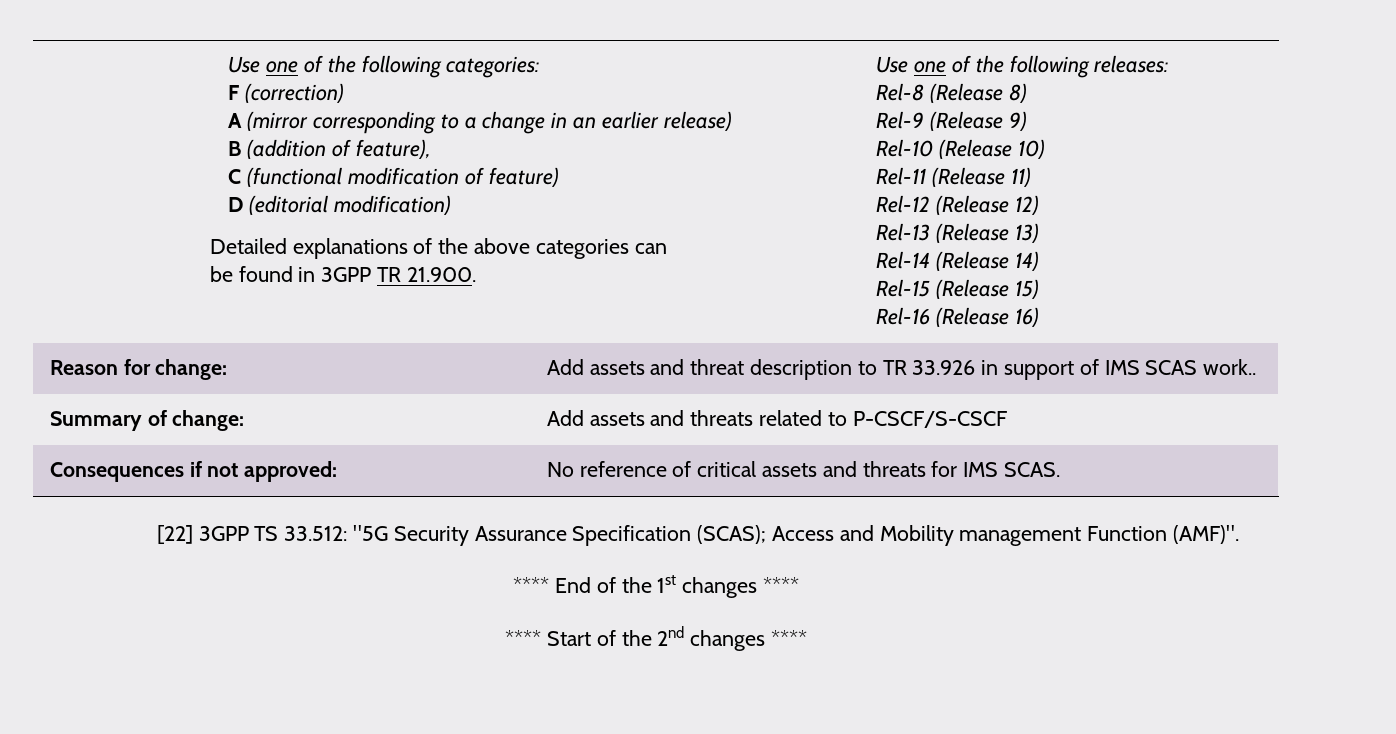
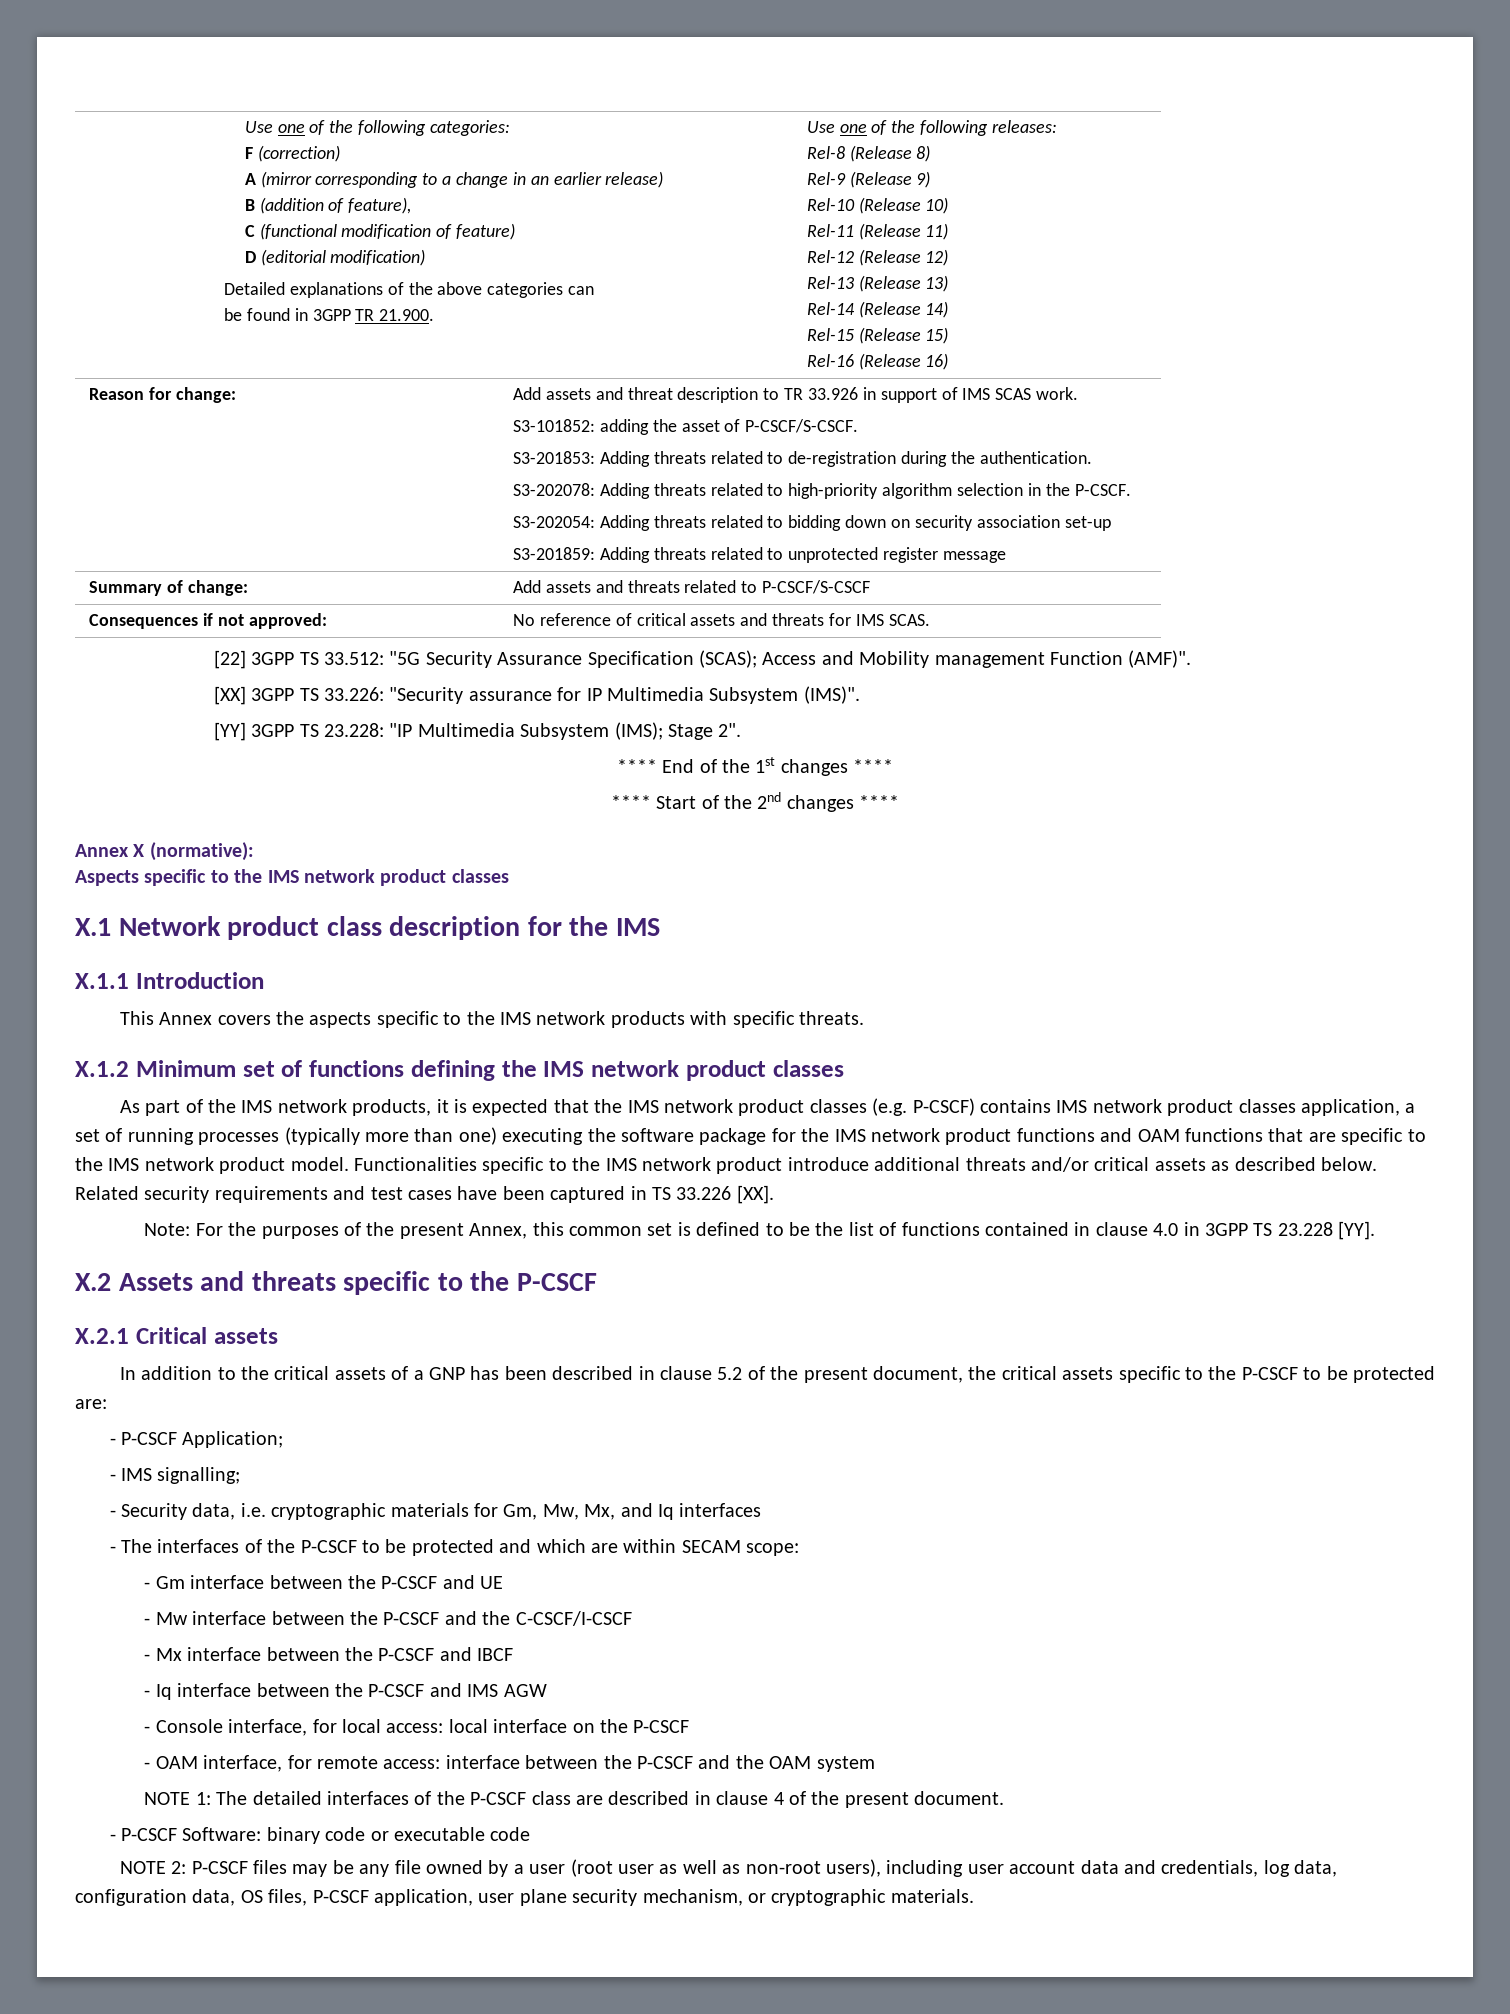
- Add assets and threat description to TR 33.926 in support of IMS SCAS work..
+ Add assets and threat description to TR 33.926 in support of IMS SCAS work.
+ S3-101852: adding the asset of P-CSCF/S-CSCF.
+ S3-201853: Adding threats related to de-registration during the authentication.
+ S3-202078: Adding threats related to high-priority algorithm selection in the P-CSCF.
+ S3-202054: Adding threats related to bidding down on security association set-up
+ S3-201859: Adding threats related to unprotected register message
+ [XX] 3GPP TS 33.226: "Security assurance for IP Multimedia Subsystem (IMS)".
+ [YY] 3GPP TS 23.228: "IP Multimedia Subsystem (IMS); Stage 2".
+ Annex X (normative):
+ Aspects specific to the IMS network product classes
+ X.1 Network product class description for the IMS
+ X.1.1 Introduction
+ This Annex covers the aspects specific to the IMS network products with specific threats.
+ X.1.2 Minimum set of functions defining the IMS network product classes
+ As part of the IMS network products, it is expected that the IMS network product classes (e.g. P-CSCF) contains IMS network product classes application, a set of running processes (typically more than one) executing the software package for the IMS network product functions and OAM functions that are specific to the IMS network product model. Functionalities specific to the IMS network product introduce additional threats and/or critical assets as described below. Related security requirements and test cases have been captured in TS 33.226 [XX].
+ Note: For the purposes of the present Annex, this common set is defined to be the list of functions contained in clause 4.0 in 3GPP TS 23.228 [YY].
+ X.2 Assets and threats specific to the P-CSCF
+ X.2.1 Critical assets
+ In addition to the critical assets of a GNP has been described in clause 5.2 of the present document, the critical assets specific to the P-CSCF to be protected are:
+ - P-CSCF Application;
+ - IMS signalling;
+ - Security data, i.e. cryptographic materials for Gm, Mw, Mx, and Iq interfaces
+ - The interfaces of the P-CSCF to be protected and which are within SECAM scope:
+ - Gm interface between the P-CSCF and UE
+ - Mw interface between the P-CSCF and the C-CSCF/I-CSCF
+ - Mx interface between the P-CSCF and IBCF
+ - Iq interface between the P-CSCF and IMS AGW
+ - Console interface, for local access: local interface on the P-CSCF
+ - OAM interface, for remote access: interface between the P-CSCF and the OAM system
+ NOTE 1: The detailed interfaces of the P-CSCF class are described in clause 4 of the present document.
+ - P-CSCF Software: binary code or executable code
+ NOTE 2: P-CSCF files may be any file owned by a user (root user as well as non-root users), including user account data and credentials, log data, configuration data, OS files, P-CSCF application, user plane security mechanism, or cryptographic materials.

